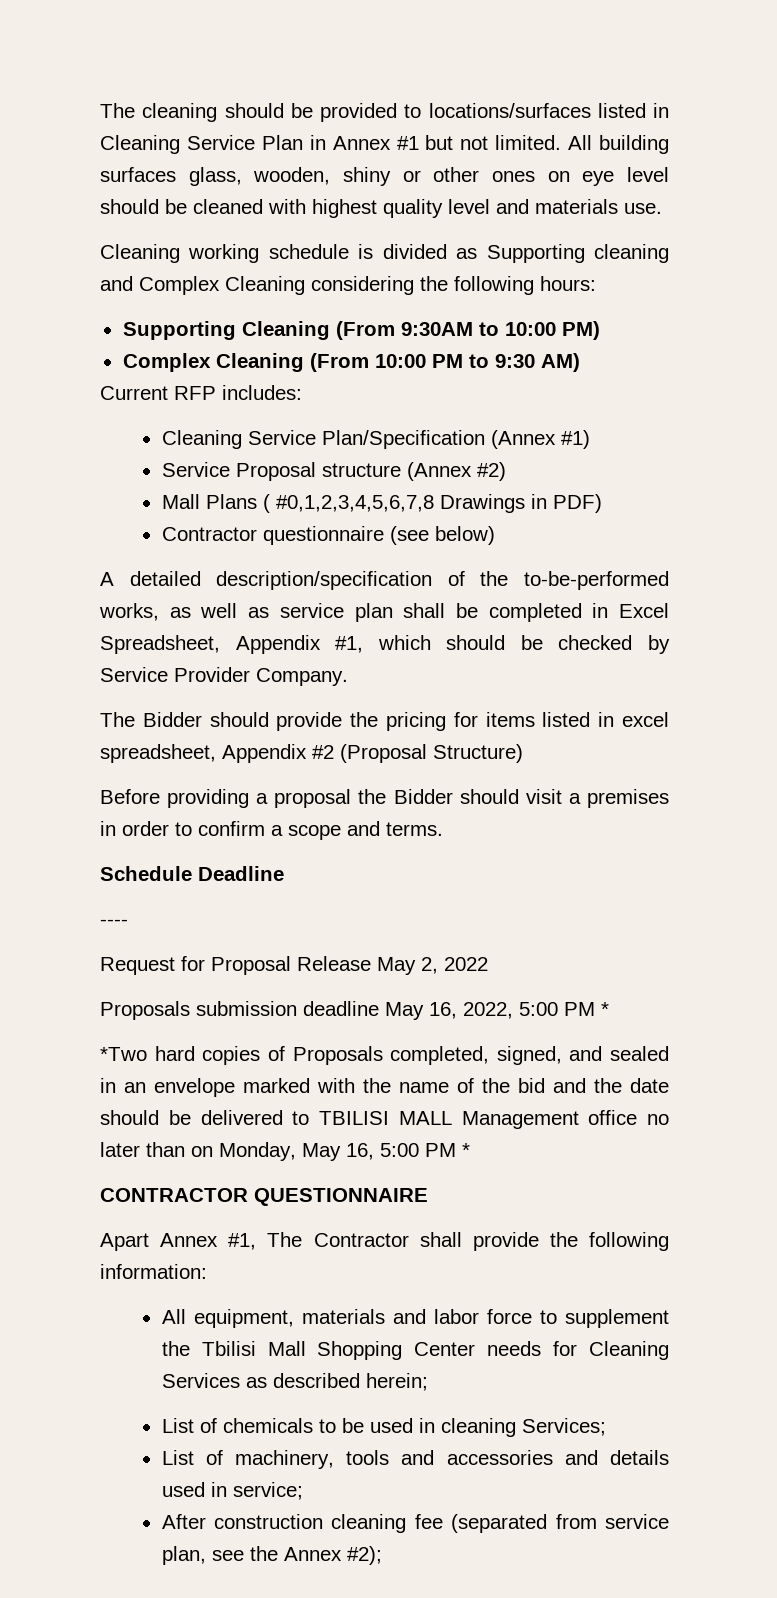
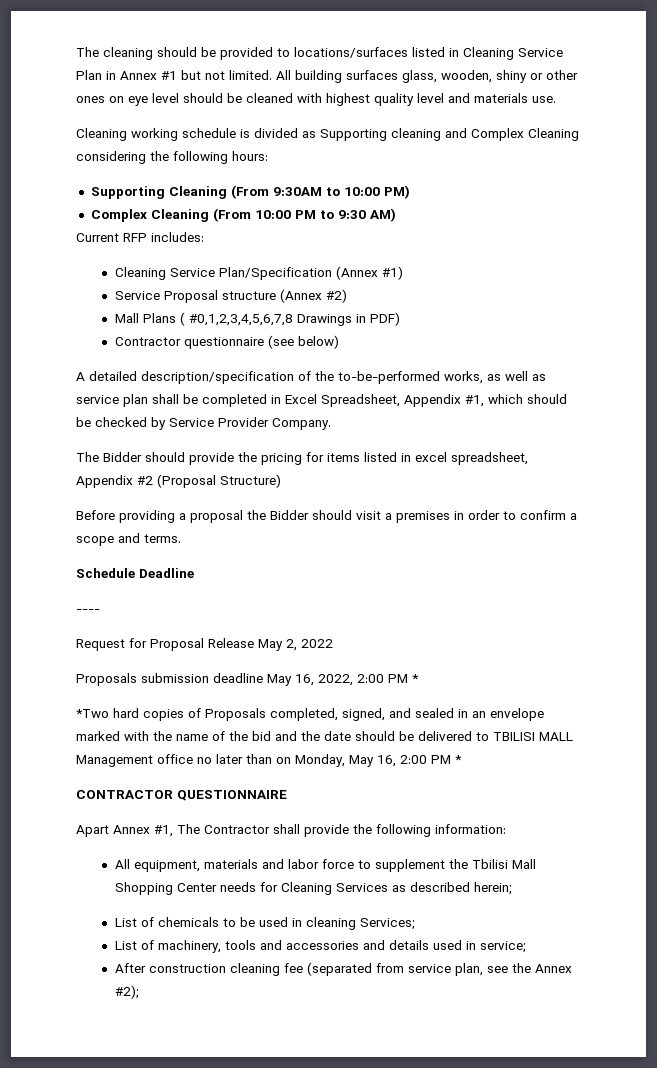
- Proposals submission deadline May 16, 2022, 5:00 PM *
+ Proposals submission deadline May 16, 2022, 2:00 PM *
- *Two hard copies of Proposals completed, signed, and sealed in an envelope marked with the name of the bid and the date should be delivered to TBILISI MALL Management office no later than on Monday, May 16, 5:00 PM *
+ *Two hard copies of Proposals completed, signed, and sealed in an envelope marked with the name of the bid and the date should be delivered to TBILISI MALL Management office no later than on Monday, May 16, 2:00 PM *

